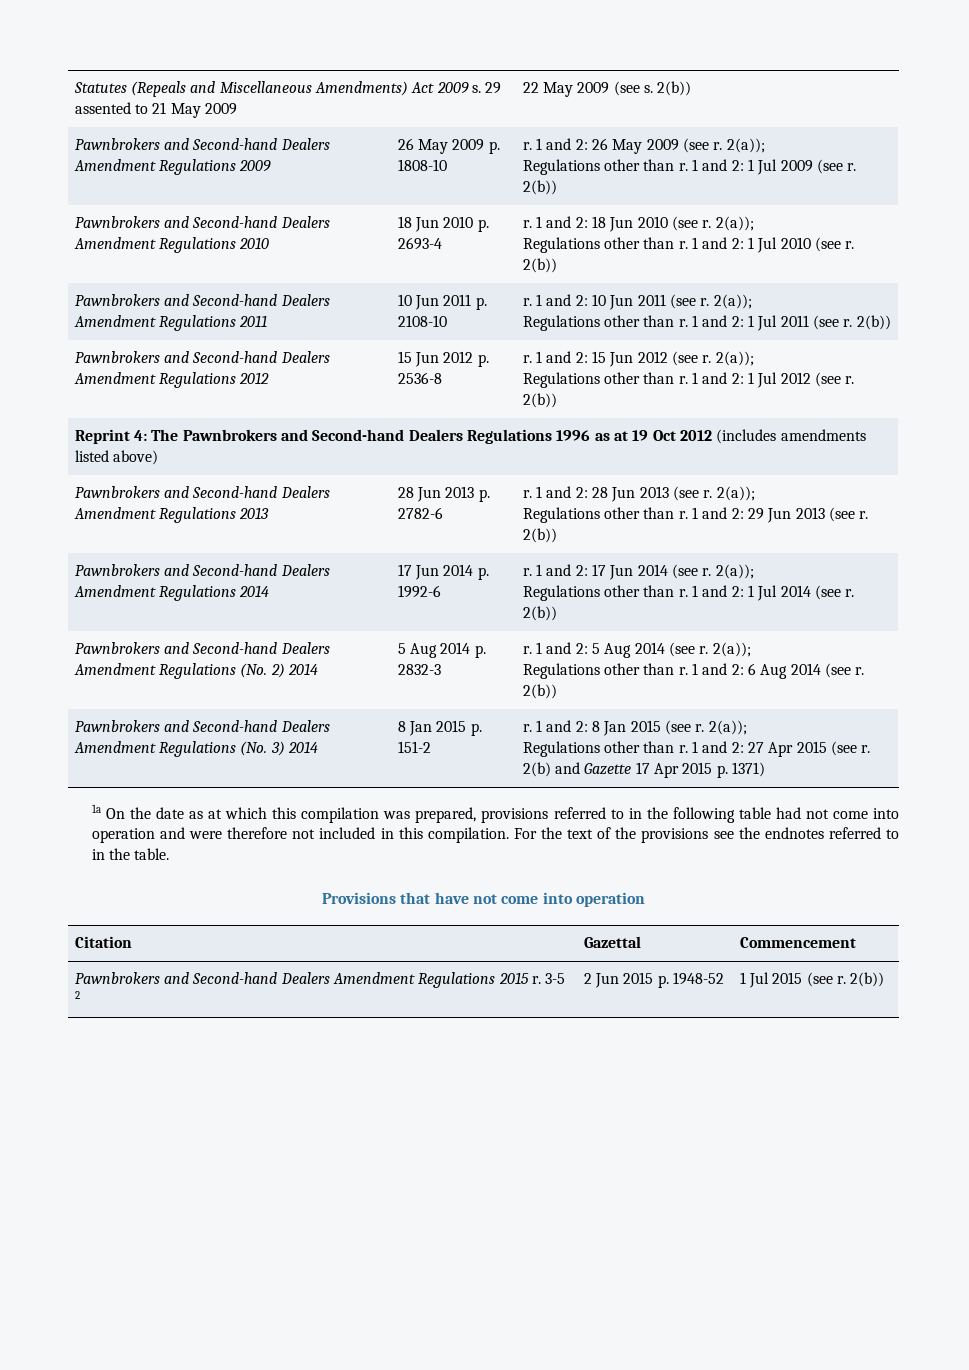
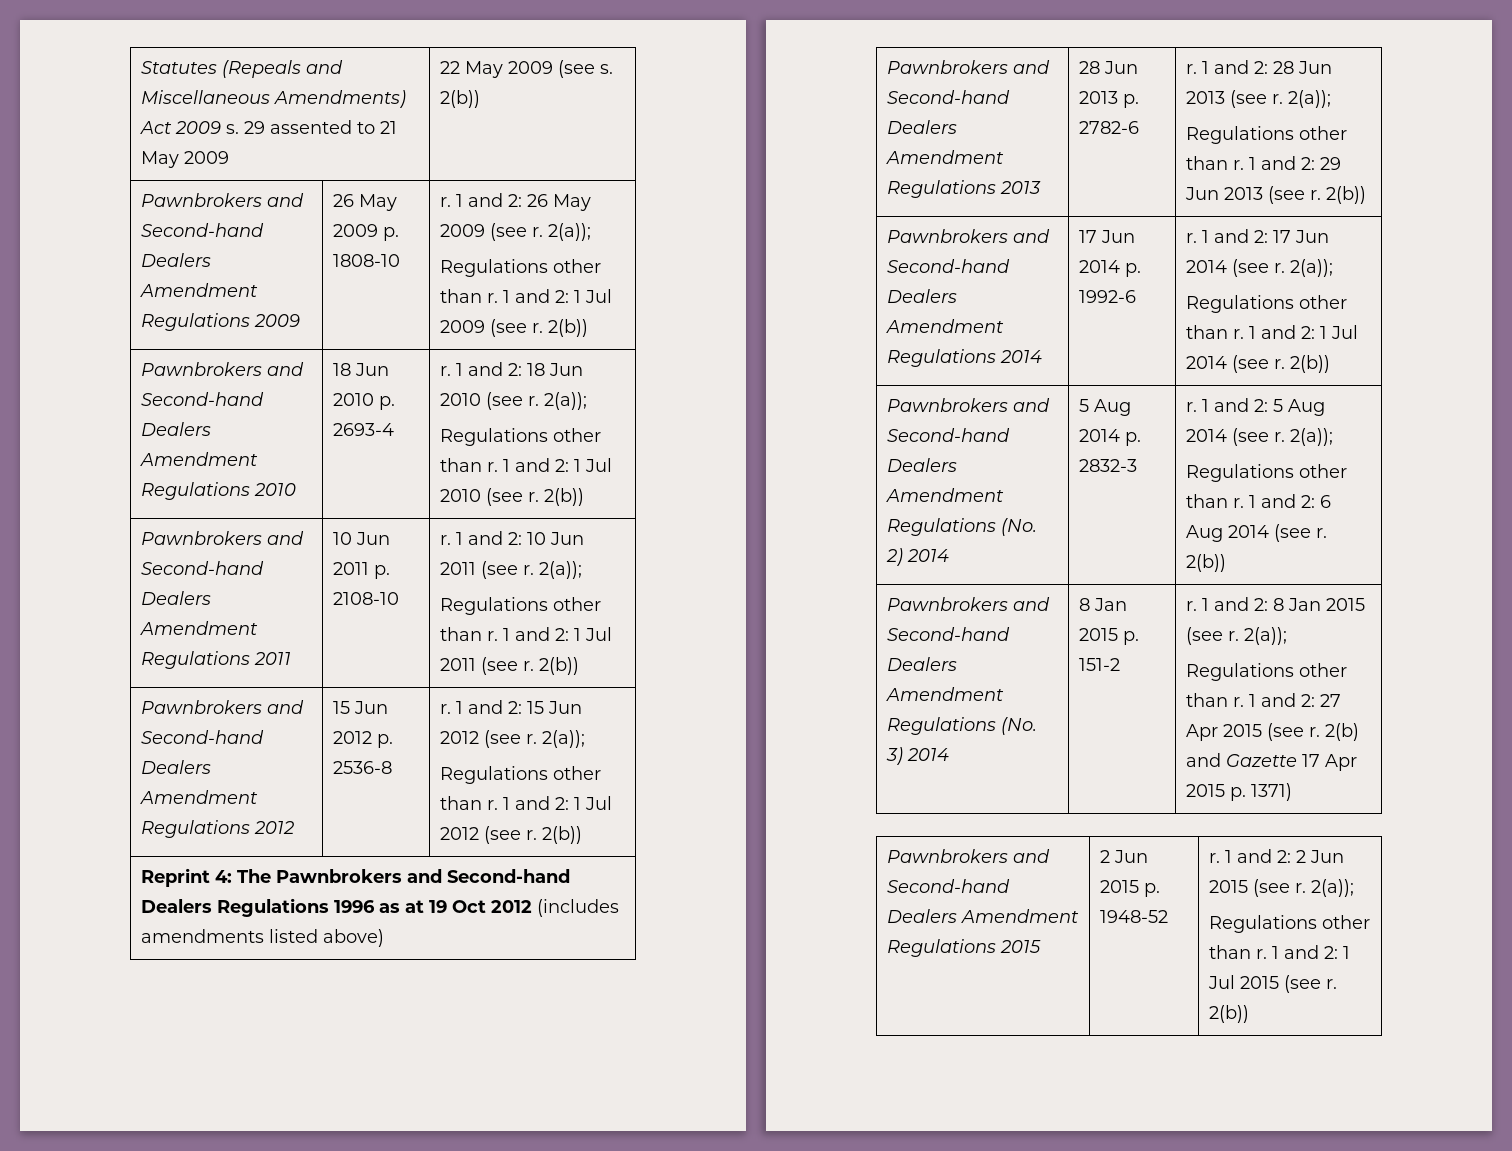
- 1a On the date as at which this compilation was prepared, provisions referred to in the following table had not come into operation and were therefore not included in this compilation. For the text of the provisions see the endnotes referred to in the table.
- Provisions that have not come into operation
- Citation | Gazettal | Commencement
- Pawnbrokers and Second-hand Dealers Amendment Regulations 2015 r. 3-5 2 | 2 Jun 2015 p. 1948-52 | 1 Jul 2015 (see r. 2(b))
+ Pawnbrokers and Second-hand Dealers Amendment Regulations 2015 | 2 Jun 2015 p. 1948-52 | r. 1 and 2: 2 Jun 2015 (see r. 2(a));
+ Regulations other than r. 1 and 2: 1 Jul 2015 (see r. 2(b))

